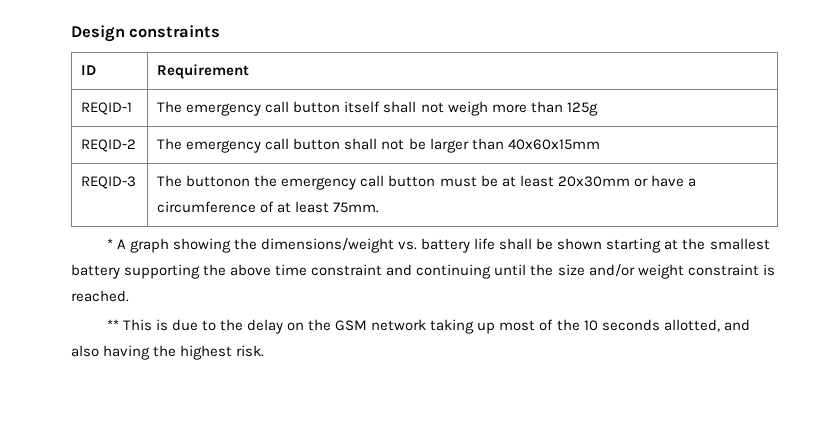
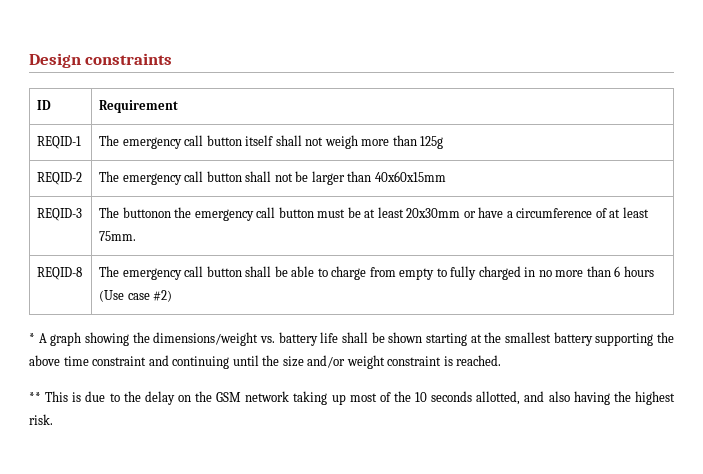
+ REQID-8 | The emergency call button shall be able to charge from empty to fully charged in no more than 6 hours (Use case #2)

